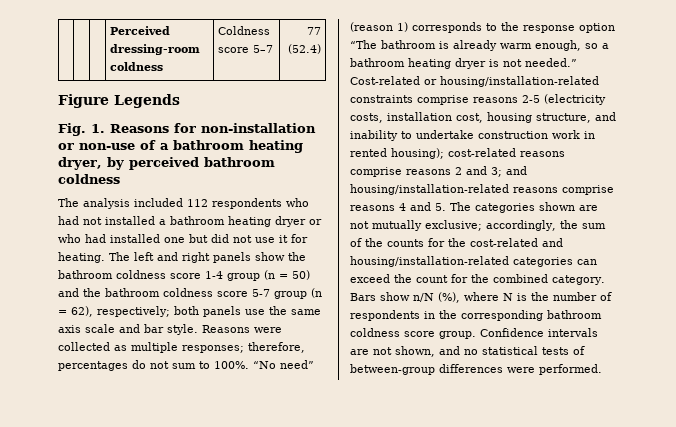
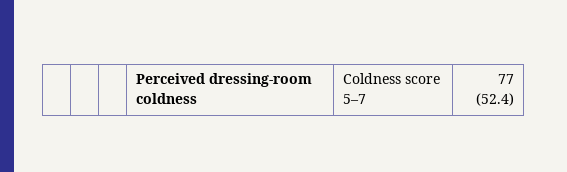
- Figure Legends
- Fig. 1. Reasons for non-installation or non-use of a bathroom heating dryer, by perceived bathroom coldness
- The analysis included 112 respondents who had not installed a bathroom heating dryer or who had installed one but did not use it for heating. The left and right panels show the bathroom coldness score 1-4 group (n = 50) and the bathroom coldness score 5-7 group (n = 62), respectively; both panels use the same axis scale and bar style. Reasons were collected as multiple responses; therefore, percentages do not sum to 100%. “No need” (reason 1) corresponds to the response option “The bathroom is already warm enough, so a bathroom heating dryer is not needed.” Cost-related or housing/installation-related constraints comprise reasons 2-5 (electricity costs, installation cost, housing structure, and inability to undertake construction work in rented housing); cost-related reasons comprise reasons 2 and 3; and housing/installation-related reasons comprise reasons 4 and 5. The categories shown are not mutually exclusive; accordingly, the sum of the counts for the cost-related and housing/installation-related categories can exceed the count for the combined category. Bars show n/N (%), where N is the number of respondents in the corresponding bathroom coldness score group. Confidence intervals are not shown, and no statistical tests of between-group differences were performed.

